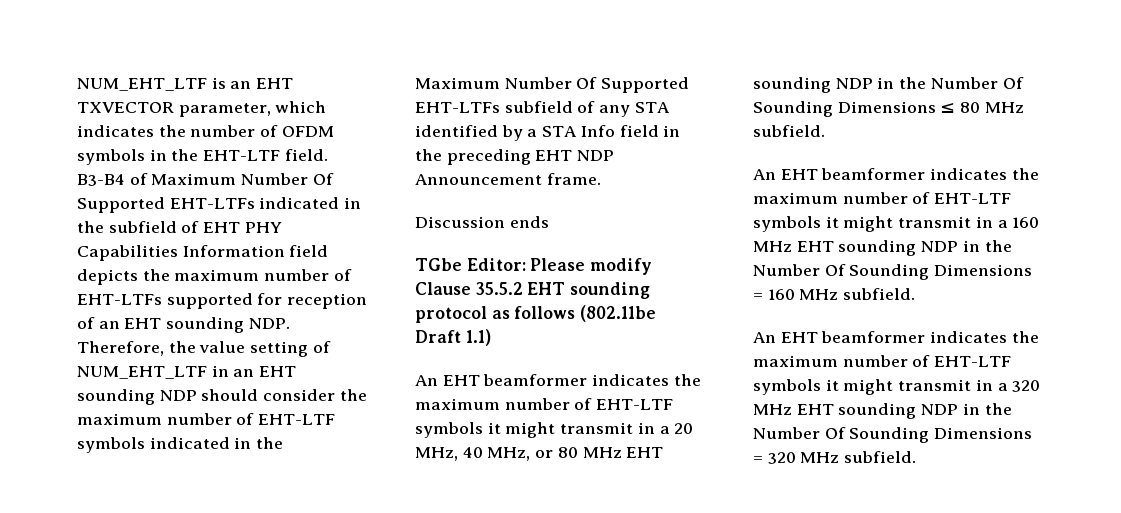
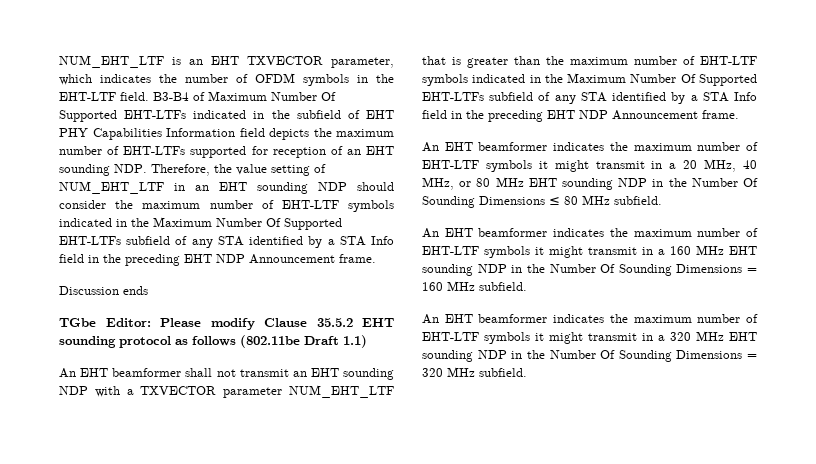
+ An EHT beamformer shall not transmit an EHT sounding NDP with a TXVECTOR parameter NUM_EHT_LTF that is greater than the maximum number of EHT-LTF symbols indicated in the Maximum Number Of Supported EHT-LTFs subfield of any STA identified by a STA Info field in the preceding EHT NDP Announcement frame.

